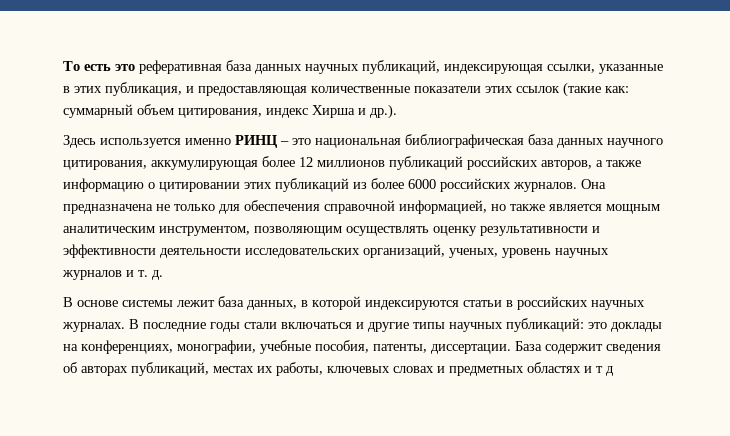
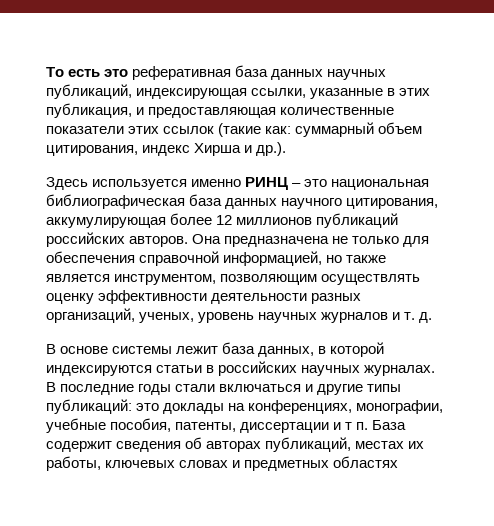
- Здесь используется именно РИНЦ – это национальная библиографическая база данных научного цитирования, аккумулирующая более 12 миллионов публикаций российских авторов, а также информацию о цитировании этих публикаций из более 6000 российских журналов.
+ Здесь используется именно РИНЦ – это национальная библиографическая база данных научного цитирования, аккумулирующая более 12 миллионов публикаций российских авторов.
- Она предназначена не только для обеспечения справочной информацией, но также является мощным аналитическим инструментом, позволяющим осуществлять оценку результативности и эффективности деятельности исследовательских организаций, ученых, уровень научных журналов и т. д.
+ Она предназначена не только для обеспечения справочной информацией, но также является инструментом, позволяющим осуществлять оценку эффективности деятельности разных организаций, ученых, уровень научных журналов и т. д.
- В последние годы стали включаться и другие типы научных публикаций: это доклады на конференциях, монографии, учебные пособия, патенты, диссертации. База содержит сведения об авторах публикаций, местах их работы, ключевых словах и предметных областях и т д
+ В последние годы стали включаться и другие типы публикаций: это доклады на конференциях, монографии, учебные пособия, патенты, диссертации и т п. База содержит сведения об авторах публикаций, местах их работы, ключевых словах и предметных областях

